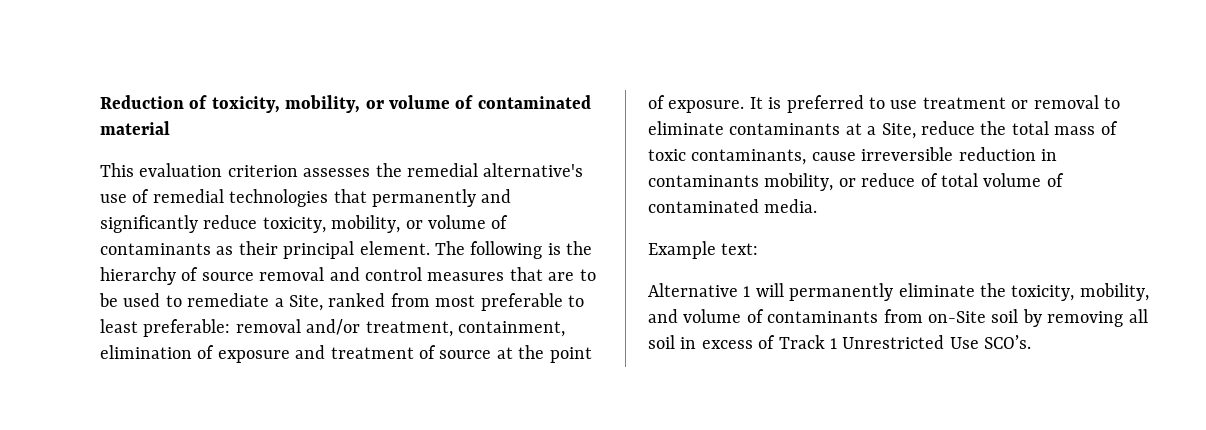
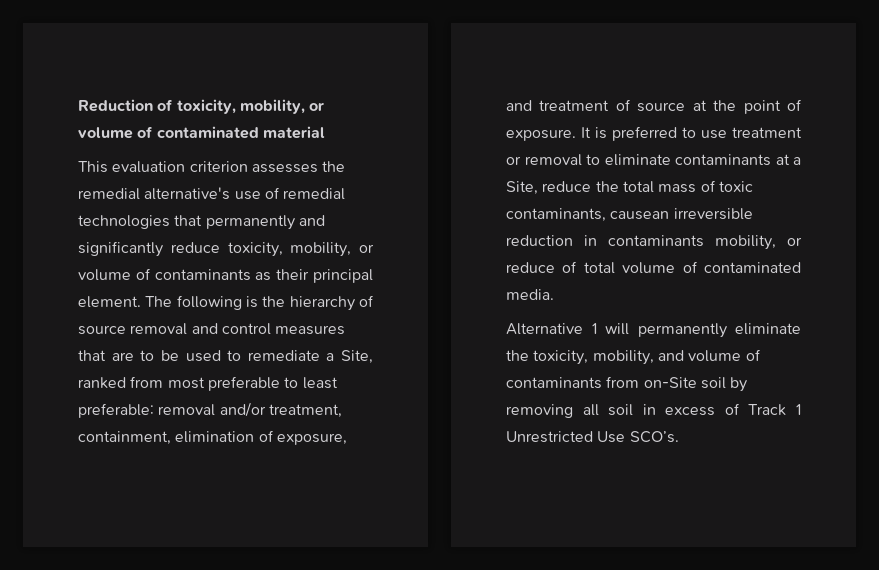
- The following is the hierarchy of source removal and control measures that are to be used to remediate a Site, ranked from most preferable to least preferable: removal and/or treatment, containment, elimination of exposure and treatment of source at the point of exposure.
+ The following is the hierarchy of source removal and control measures that are to be used to remediate a Site, ranked from most preferable to least preferable: removal and/or treatment, containment, elimination of exposure, and treatment of source at the point of exposure.
- It is preferred to use treatment or removal to eliminate contaminants at a Site, reduce the total mass of toxic contaminants, cause irreversible reduction in contaminants mobility, or reduce of total volume of contaminated media.
+ It is preferred to use treatment or removal to eliminate contaminants at a Site, reduce the total mass of toxic contaminants, causean irreversible reduction in contaminants mobility, or reduce of total volume of contaminated media.
- Example text:

